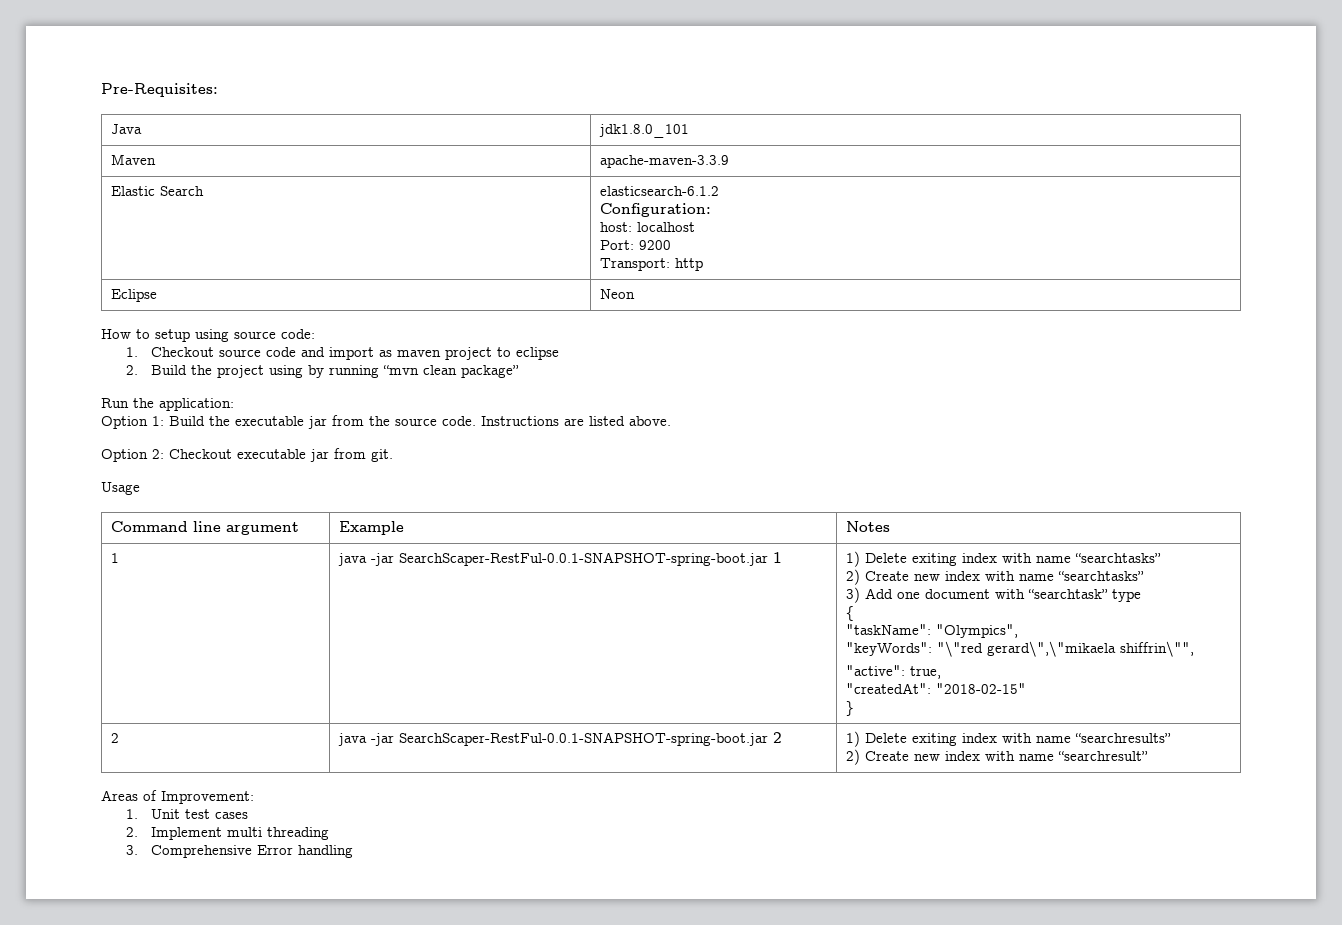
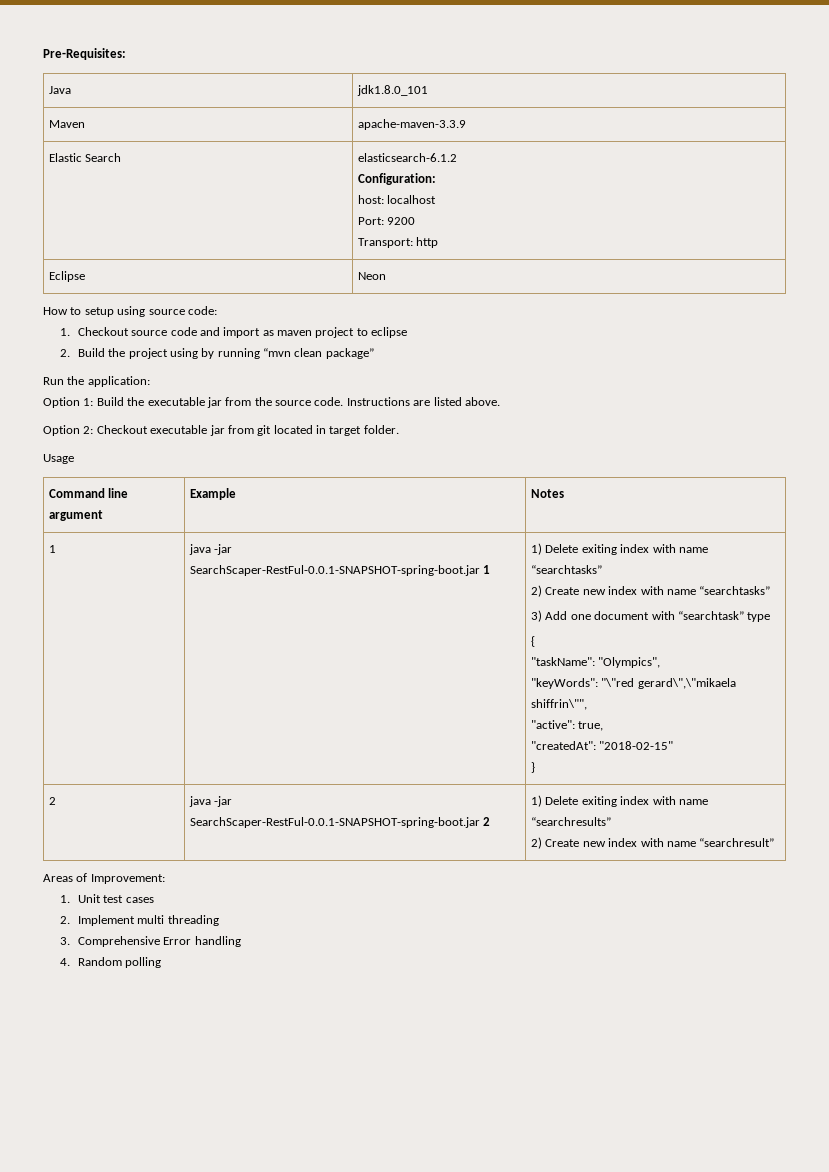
- Option 2: Checkout executable jar from git.
+ Option 2: Checkout executable jar from git located in target folder.
+ 4. Random polling

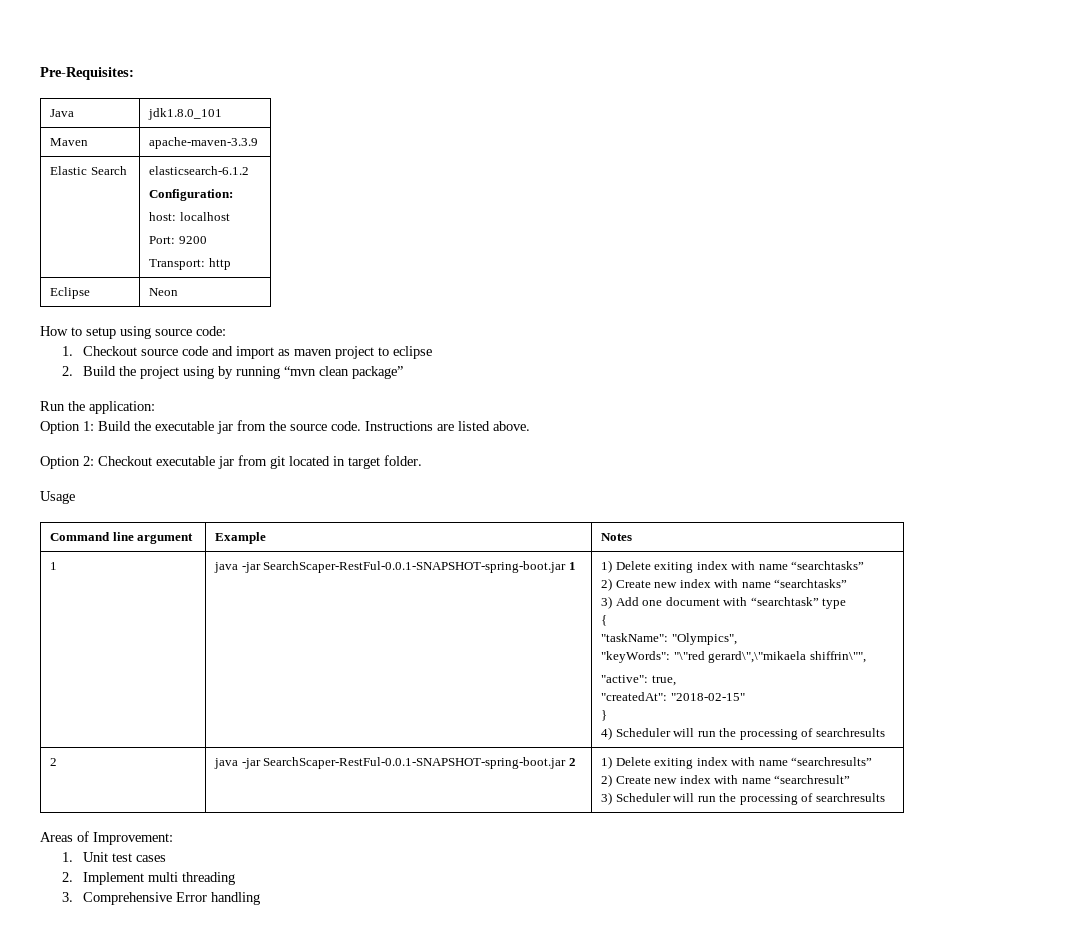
+ 4) Scheduler will run the processing of searchresults
  2 | java -jar SearchScaper-RestFul-0.0.1-SNAPSHOT-spring-boot.jar 2 | 1) Delete exiting index with name “searchresults”
  2) Create new index with name “searchresult”
+ 3) Scheduler will run the processing of searchresults
- 4. Random polling

